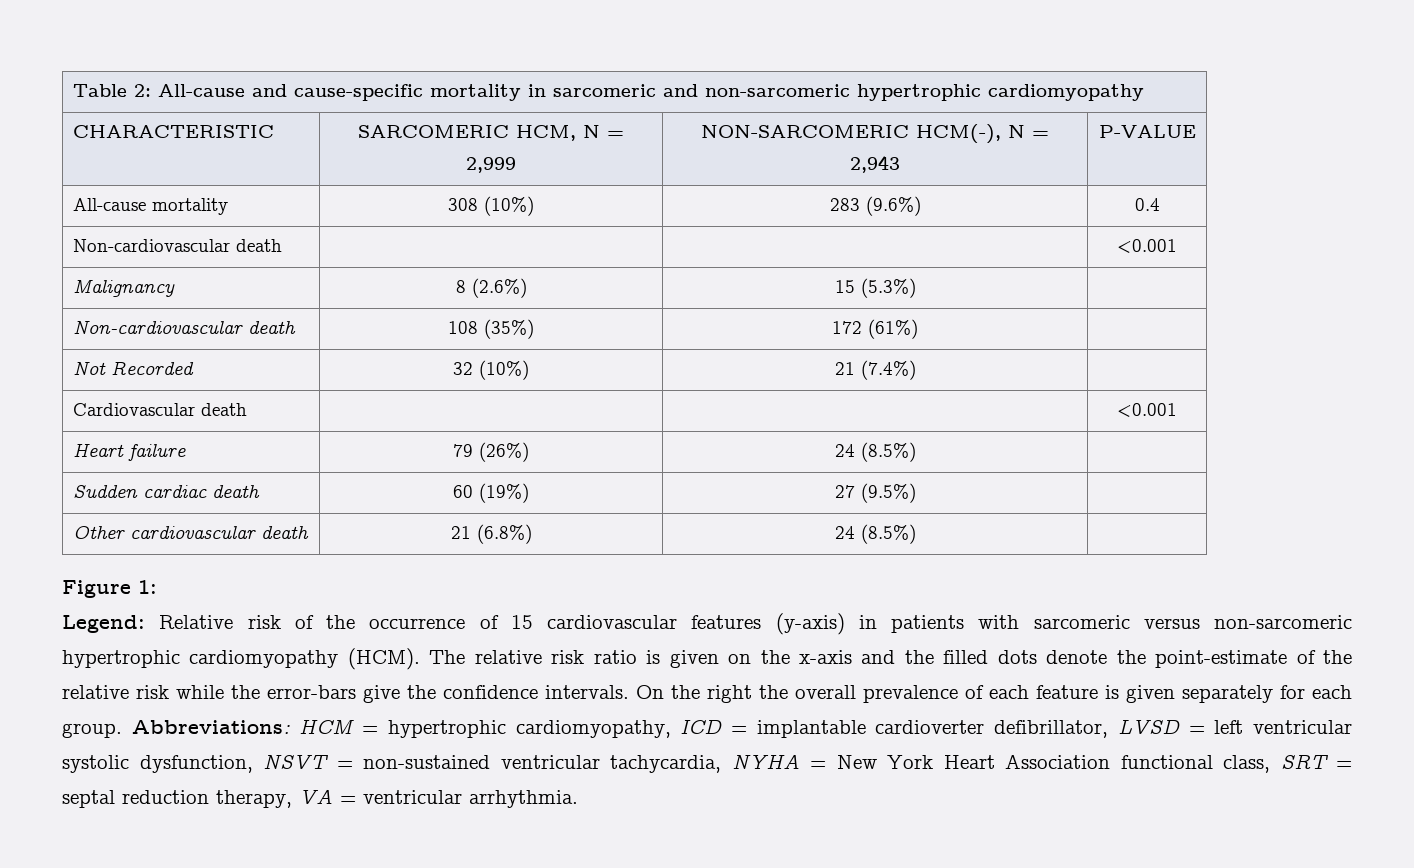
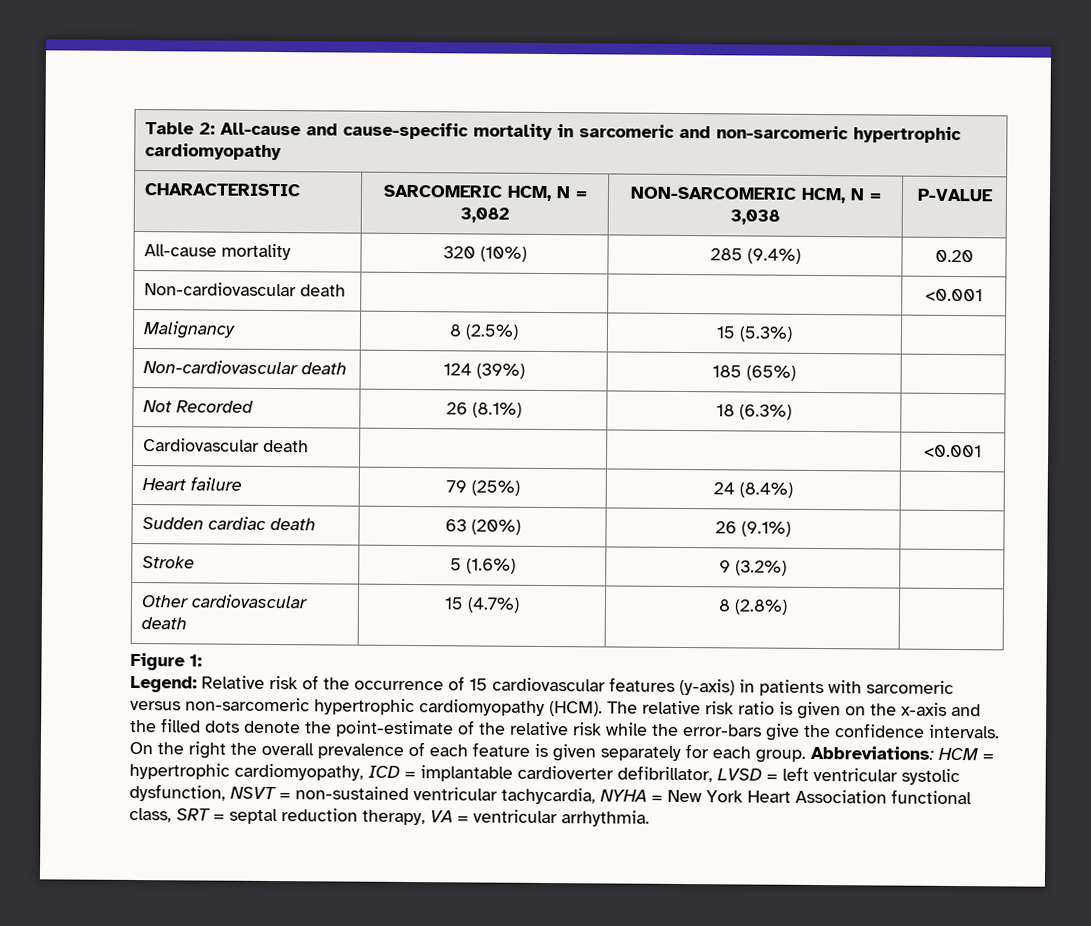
- CHARACTERISTIC | SARCOMERIC HCM, N = 2,999 | NON-SARCOMERIC HCM(-), N = 2,943 | P-VALUE
+ CHARACTERISTIC | SARCOMERIC HCM, N = 3,082 | NON-SARCOMERIC HCM, N = 3,038 | P-VALUE
- All-cause mortality | 308 (10%) | 283 (9.6%) | 0.4
+ All-cause mortality | 320 (10%) | 285 (9.4%) | 0.20
- Malignancy | 8 (2.6%) | 15 (5.3%) |
+ Malignancy | 8 (2.5%) | 15 (5.3%) |
- Non-cardiovascular death | 108 (35%) | 172 (61%) |
- Not Recorded | 32 (10%) | 21 (7.4%) |
+ Non-cardiovascular death | 124 (39%) | 185 (65%) |
+ Not Recorded | 26 (8.1%) | 18 (6.3%) |
- Heart failure | 79 (26%) | 24 (8.5%) |
+ Heart failure | 79 (25%) | 24 (8.4%) |
- Sudden cardiac death | 60 (19%) | 27 (9.5%) |
+ Sudden cardiac death | 63 (20%) | 26 (9.1%) |
+ Stroke | 5 (1.6%) | 9 (3.2%) |
- Other cardiovascular death | 21 (6.8%) | 24 (8.5%) |
+ Other cardiovascular death | 15 (4.7%) | 8 (2.8%) |

